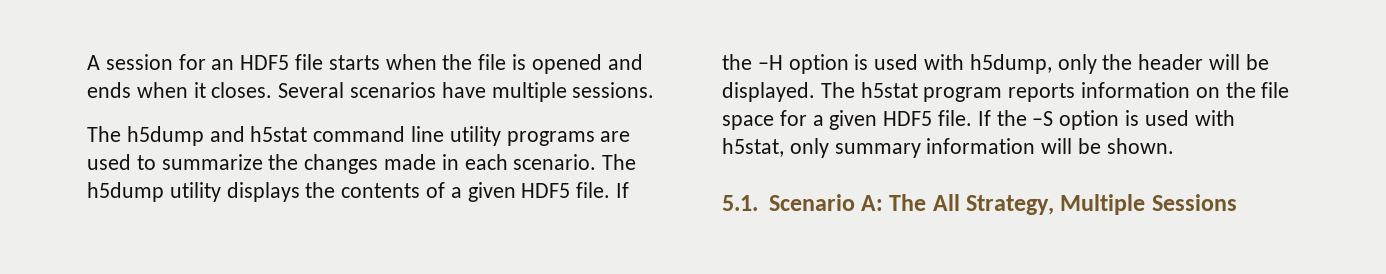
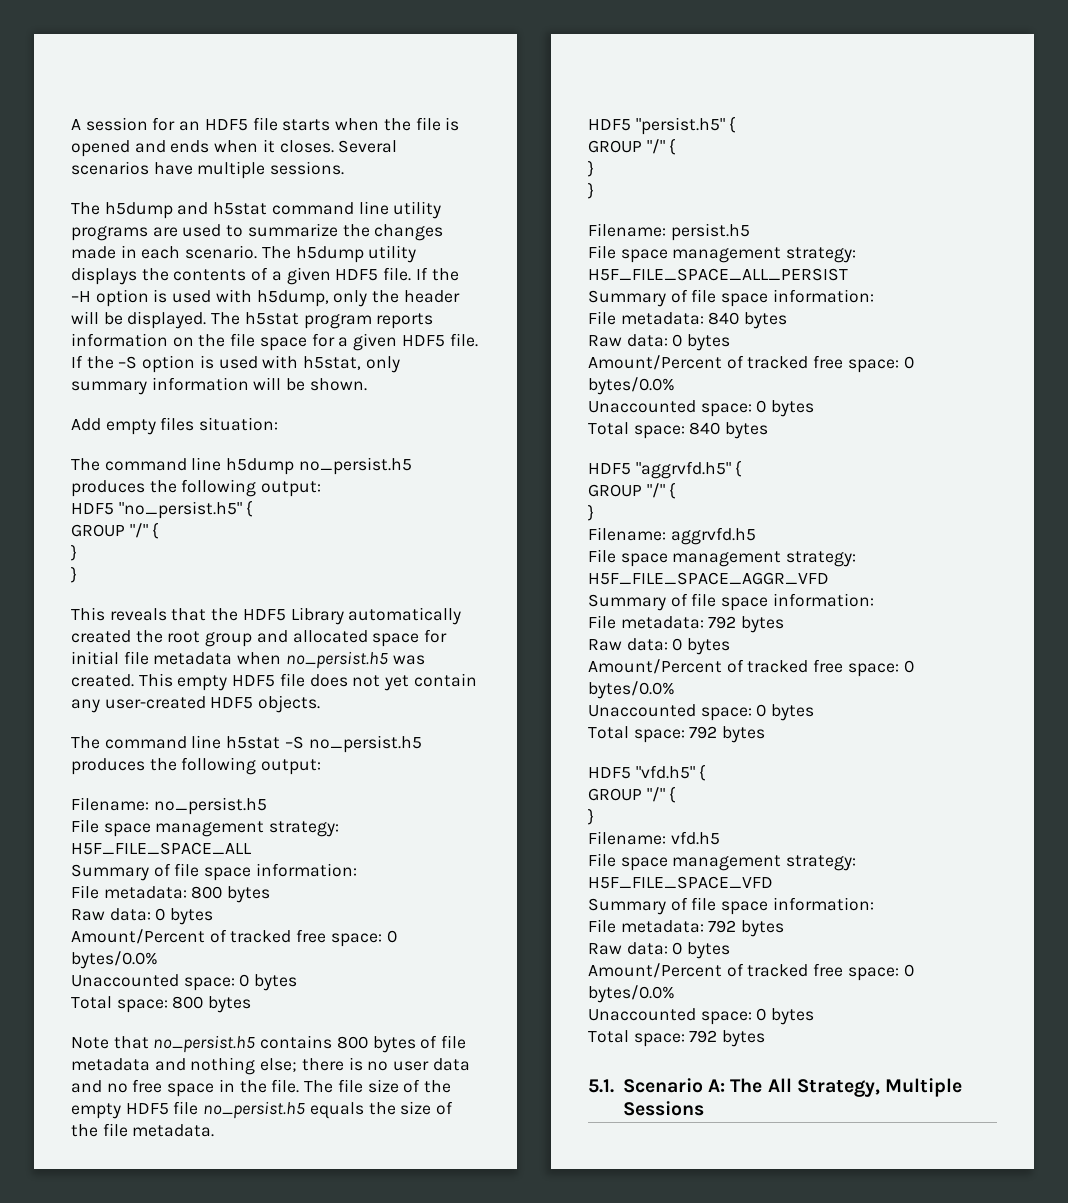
+ Add empty files situation:
+ The command line h5dump no_persist.h5 produces the following output:
+ HDF5 "no_persist.h5" {
+ GROUP "/" {
+ }
+ }
+ This reveals that the HDF5 Library automatically created the root group and allocated space for initial file metadata when no_persist.h5 was created. This empty HDF5 file does not yet contain any user-created HDF5 objects.
+ The command line h5stat –S no_persist.h5 produces the following output:
+ Filename: no_persist.h5
+ File space management strategy: H5F_FILE_SPACE_ALL
+ Summary of file space information:
+ File metadata: 800 bytes
+ Raw data: 0 bytes
+ Amount/Percent of tracked free space: 0 bytes/0.0%
+ Unaccounted space: 0 bytes
+ Total space: 800 bytes
+ Note that no_persist.h5 contains 800 bytes of file metadata and nothing else; there is no user data and no free space in the file. The file size of the empty HDF5 file no_persist.h5 equals the size of the file metadata.
+ HDF5 "persist.h5" {
+ GROUP "/" {
+ }
+ }
+ Filename: persist.h5
+ File space management strategy: H5F_FILE_SPACE_ALL_PERSIST
+ Summary of file space information:
+ File metadata: 840 bytes
+ Raw data: 0 bytes
+ Amount/Percent of tracked free space: 0 bytes/0.0%
+ Unaccounted space: 0 bytes
+ Total space: 840 bytes
+ HDF5 "aggrvfd.h5" {
+ GROUP "/" {
+ }
+ Filename: aggrvfd.h5
+ File space management strategy: H5F_FILE_SPACE_AGGR_VFD
+ Summary of file space information:
+ File metadata: 792 bytes
+ Raw data: 0 bytes
+ Amount/Percent of tracked free space: 0 bytes/0.0%
+ Unaccounted space: 0 bytes
+ Total space: 792 bytes
+ HDF5 "vfd.h5" {
+ GROUP "/" {
+ }
+ Filename: vfd.h5
+ File space management strategy: H5F_FILE_SPACE_VFD
+ Summary of file space information:
+ File metadata: 792 bytes
+ Raw data: 0 bytes
+ Amount/Percent of tracked free space: 0 bytes/0.0%
+ Unaccounted space: 0 bytes
+ Total space: 792 bytes

